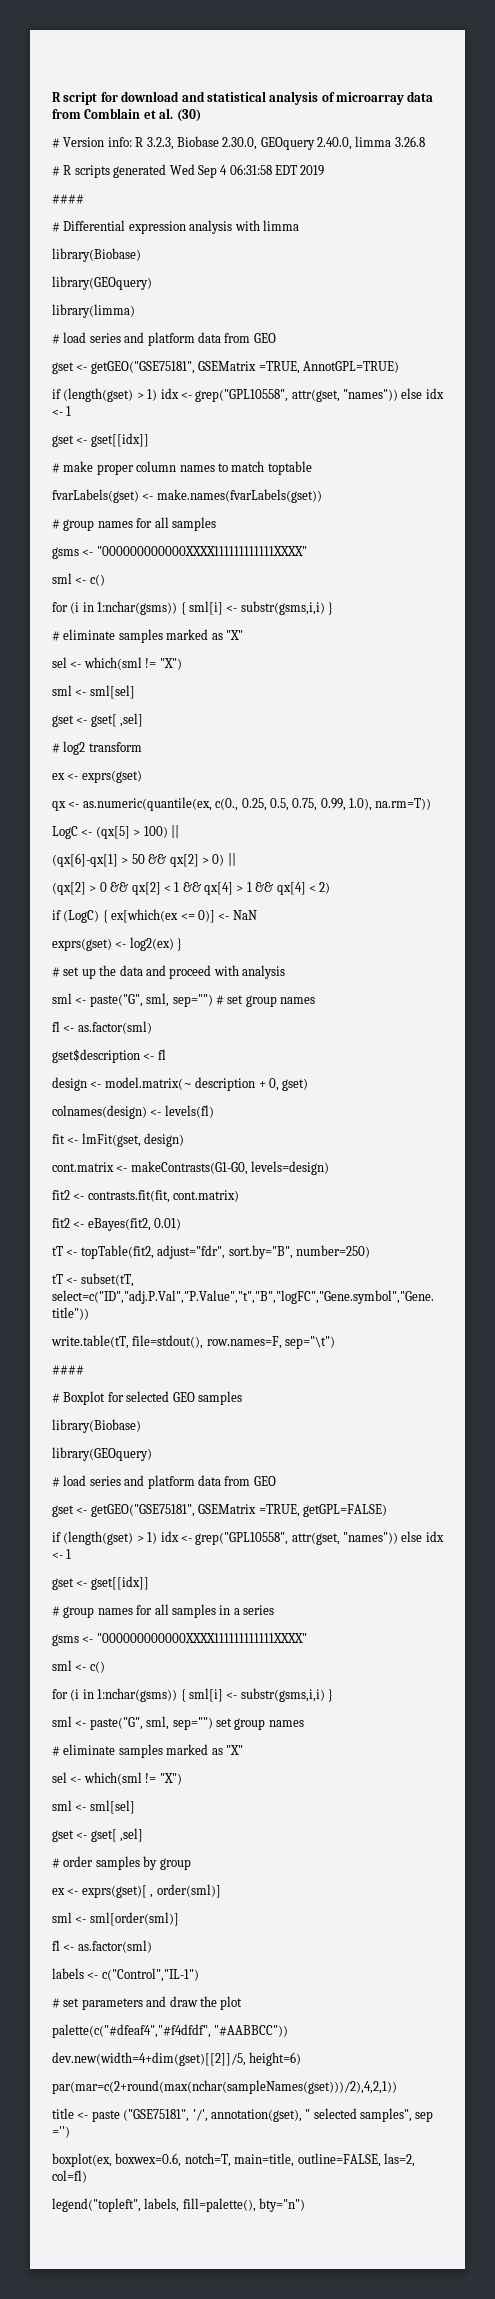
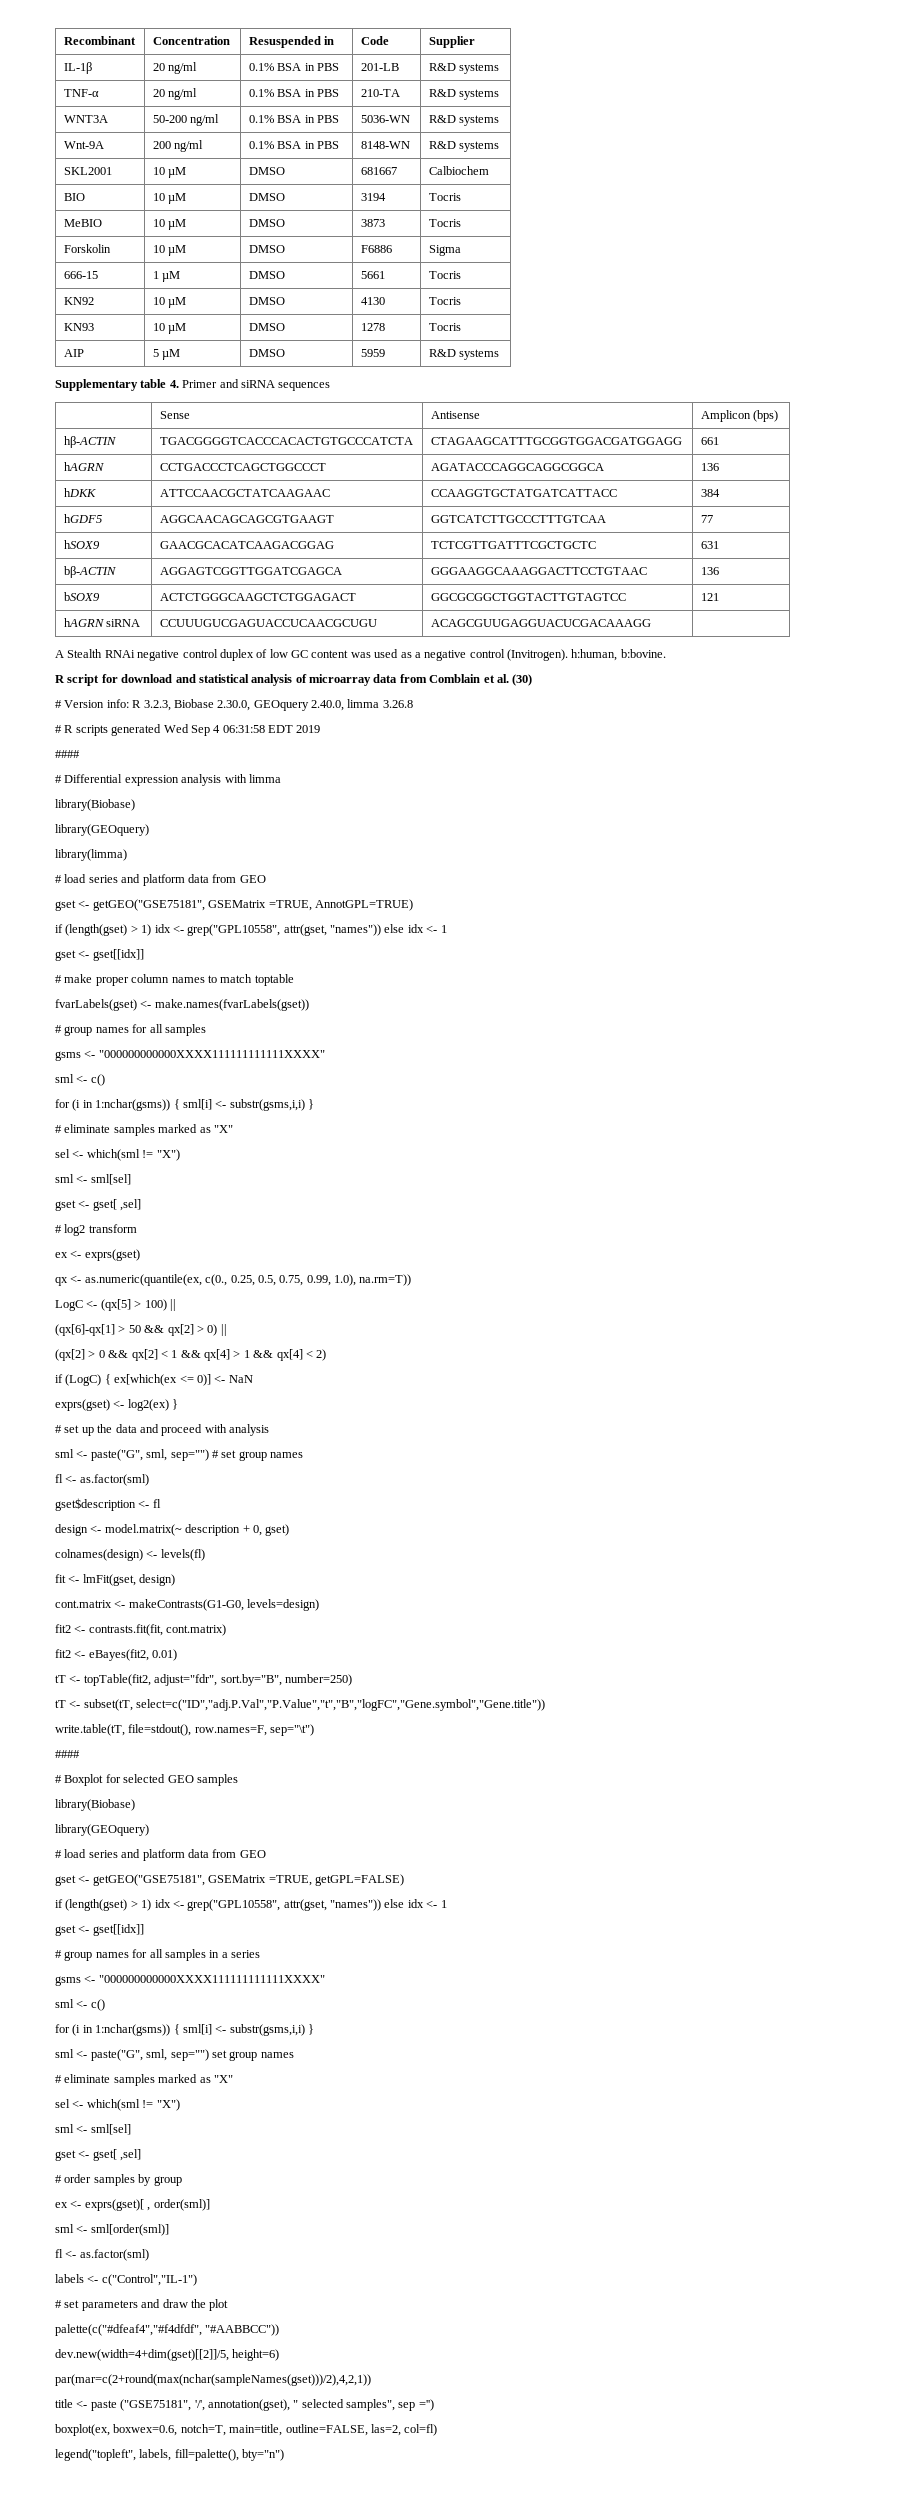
+ Recombinant | Concentration | Resuspended in | Code | Supplier
+ IL-1β | 20 ng/ml | 0.1% BSA in PBS | 201-LB | R&D systems
+ TNF-α | 20 ng/ml | 0.1% BSA in PBS | 210-TA | R&D systems
+ WNT3A | 50-200 ng/ml | 0.1% BSA in PBS | 5036-WN | R&D systems
+ Wnt-9A | 200 ng/ml | 0.1% BSA in PBS | 8148-WN | R&D systems
+ SKL2001 | 10 µM | DMSO | 681667 | Calbiochem
+ BIO | 10 µM | DMSO | 3194 | Tocris
+ MeBIO | 10 µM | DMSO | 3873 | Tocris
+ Forskolin | 10 µM | DMSO | F6886 | Sigma
+ 666-15 | 1 µM | DMSO | 5661 | Tocris
+ KN92 | 10 µM | DMSO | 4130 | Tocris
+ KN93 | 10 µM | DMSO | 1278 | Tocris
+ AIP | 5 µM | DMSO | 5959 | R&D systems
+ Supplementary table 4. Primer and siRNA sequences
+ | Sense | Antisense | Amplicon (bps)
+ hβ-ACTIN | TGACGGGGTCACCCACACTGTGCCCATCTA | CTAGAAGCATTTGCGGTGGACGATGGAGG | 661
+ hAGRN | CCTGACCCTCAGCTGGCCCT | AGATACCCAGGCAGGCGGCA | 136
+ hDKK | ATTCCAACGCTATCAAGAAC | CCAAGGTGCTATGATCATTACC | 384
+ hGDF5 | AGGCAACAGCAGCGTGAAGT | GGTCATCTTGCCCTTTGTCAA | 77
+ hSOX9 | GAACGCACATCAAGACGGAG | TCTCGTTGATTTCGCTGCTC | 631
+ bβ-ACTIN | AGGAGTCGGTTGGATCGAGCA | GGGAAGGCAAAGGACTTCCTGTAAC | 136
+ bSOX9 | ACTCTGGGCAAGCTCTGGAGACT | GGCGCGGCTGGTACTTGTAGTCC | 121
+ hAGRN siRNA | CCUUUGUCGAGUACCUCAACGCUGU | ACAGCGUUGAGGUACUCGACAAAGG |
+ A Stealth RNAi negative control duplex of low GC content was used as a negative control (Invitrogen). h:human, b:bovine.

